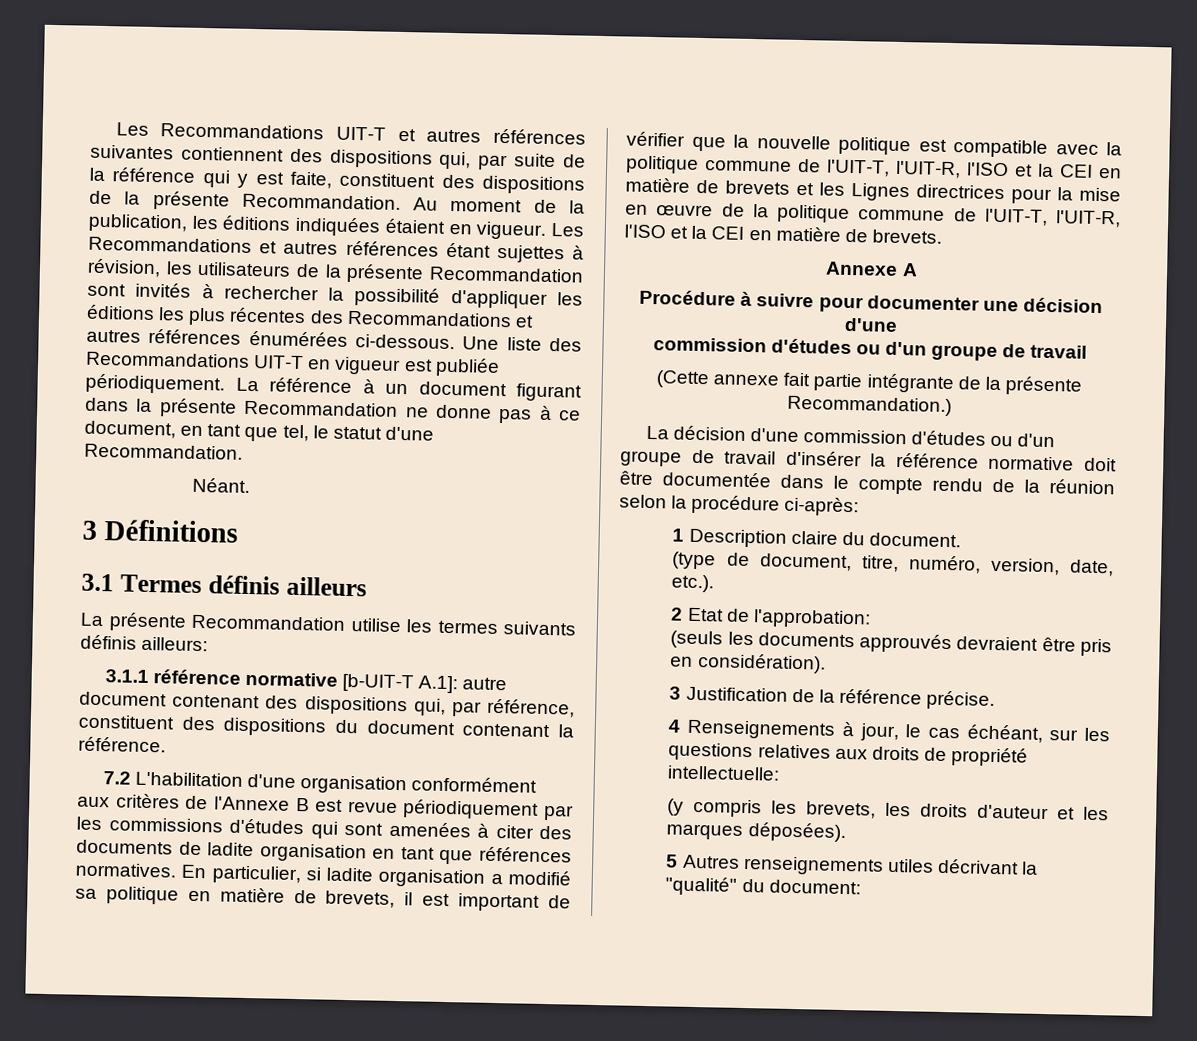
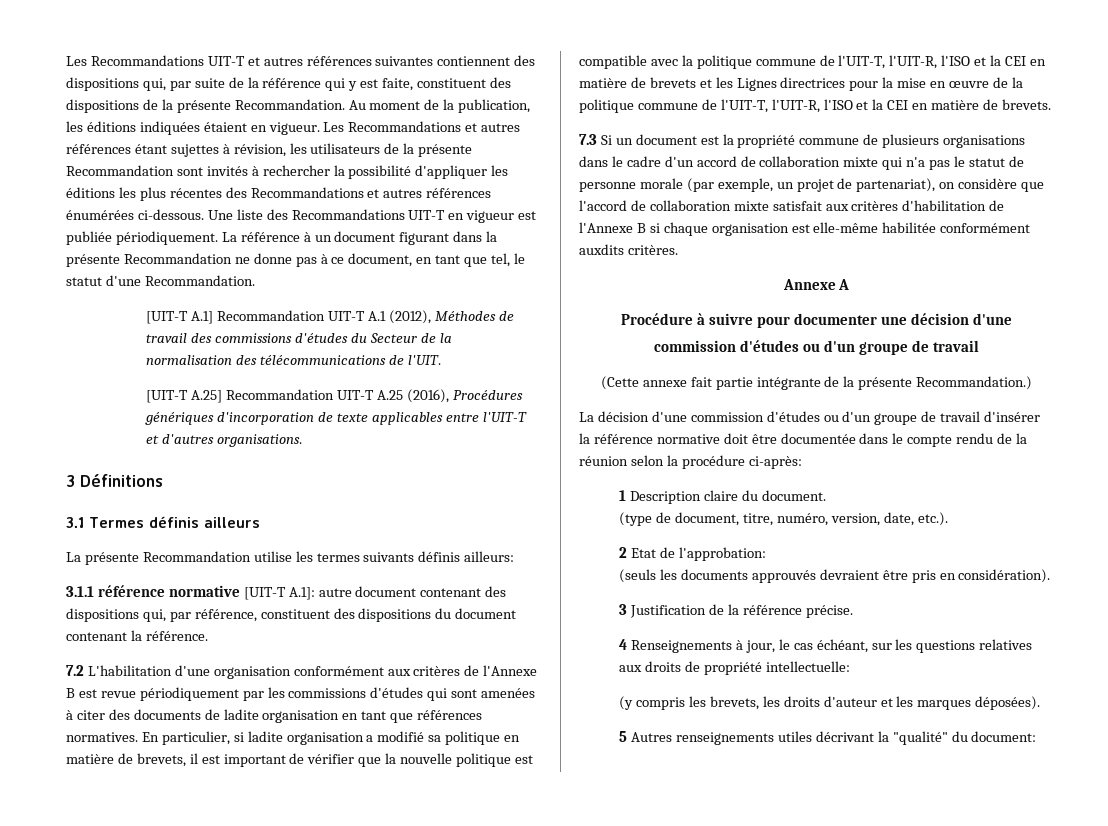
- Néant.
+ [UIT-T A.1] Recommandation UIT-T A.1 (2012), Méthodes de travail des commissions d'études du Secteur de la normalisation des télécommunications de l'UIT.
+ [UIT-T A.25] Recommandation UIT-T A.25 (2016), Procédures génériques d'incorporation de texte applicables entre l'UIT-T et d'autres organisations.
- 3.1.1 référence normative [b-UIT-T A.1]: autre document contenant des dispositions qui, par référence, constituent des dispositions du document contenant la référence.
+ 3.1.1 référence normative [UIT-T A.1]: autre document contenant des dispositions qui, par référence, constituent des dispositions du document contenant la référence.
+ 7.3 Si un document est la propriété commune de plusieurs organisations dans le cadre d'un accord de collaboration mixte qui n'a pas le statut de personne morale (par exemple, un projet de partenariat), on considère que l'accord de collaboration mixte satisfait aux critères d'habilitation de l'Annexe B si chaque organisation est elle-même habilitée conformément auxdits critères.

